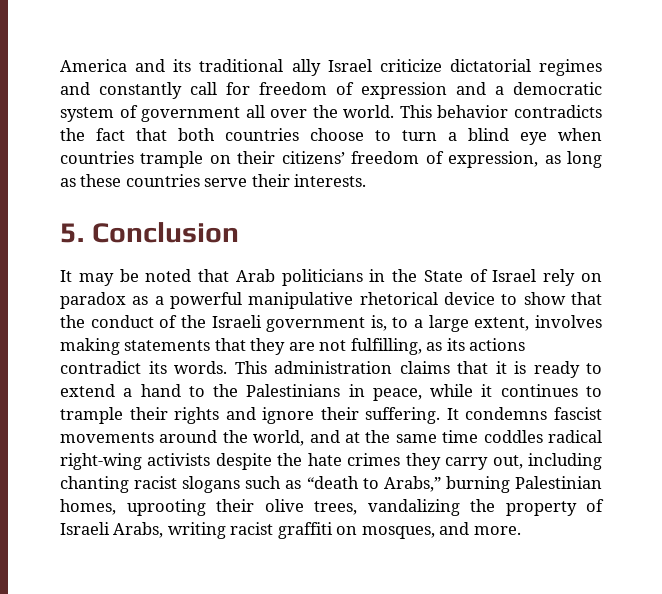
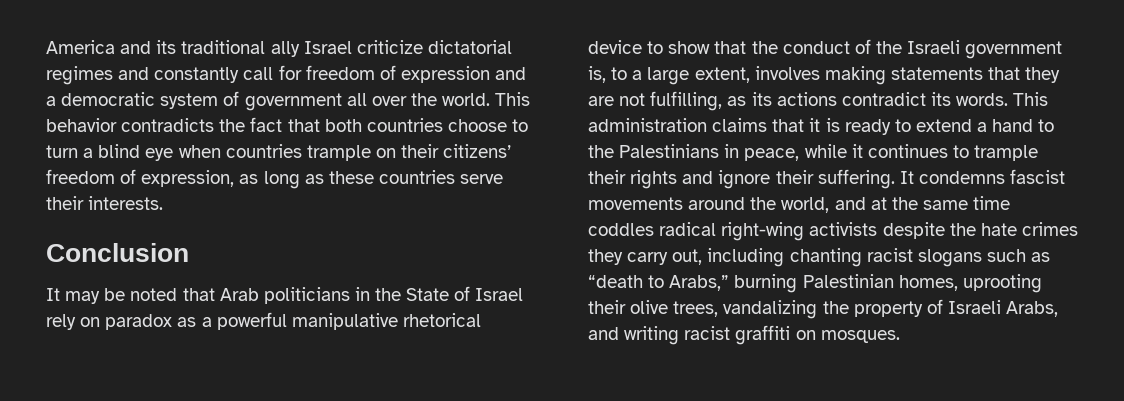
- 5. Conclusion
+ Conclusion
- It condemns fascist movements around the world, and at the same time coddles radical right-wing activists despite the hate crimes they carry out, including chanting racist slogans such as “death to Arabs,” burning Palestinian homes, uprooting their olive trees, vandalizing the property of Israeli Arabs, writing racist graffiti on mosques, and more.
+ It condemns fascist movements around the world, and at the same time coddles radical right-wing activists despite the hate crimes they carry out, including chanting racist slogans such as “death to Arabs,” burning Palestinian homes, uprooting their olive trees, vandalizing the property of Israeli Arabs, and writing racist graffiti on mosques.

